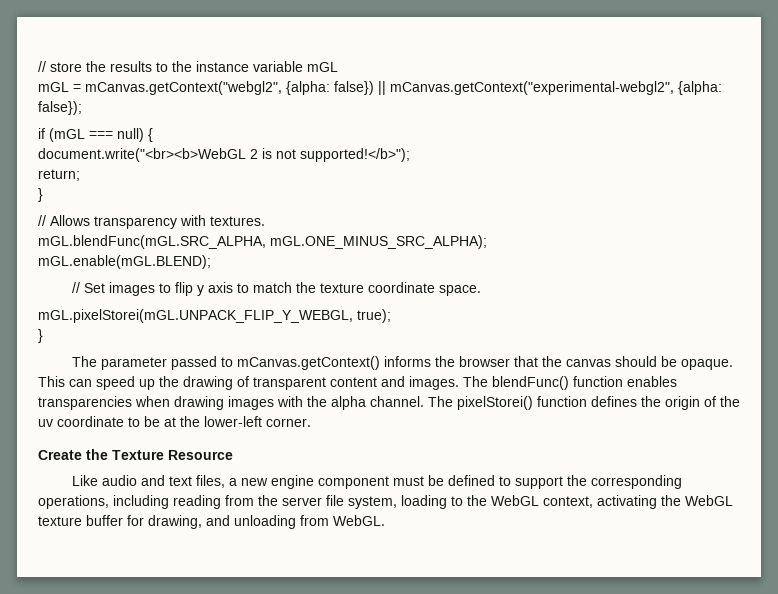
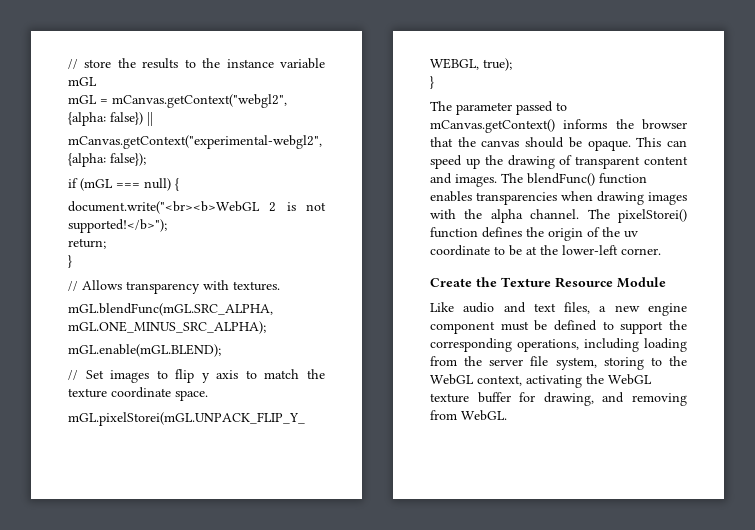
- mGL = mCanvas.getContext("webgl2", {alpha: false}) || mCanvas.getContext("experimental-webgl2", {alpha: false});
+ mGL = mCanvas.getContext("webgl2", {alpha: false}) ||
+ mCanvas.getContext("experimental-webgl2", {alpha: false});
- Create the Texture Resource
+ Create the Texture Resource Module
- Like audio and text files, a new engine component must be defined to support the corresponding operations, including reading from the server file system, loading to the WebGL context, activating the WebGL texture buffer for drawing, and unloading from WebGL.
+ Like audio and text files, a new engine component must be defined to support the corresponding operations, including loading from the server file system, storing to the WebGL context, activating the WebGL texture buffer for drawing, and removing from WebGL.

